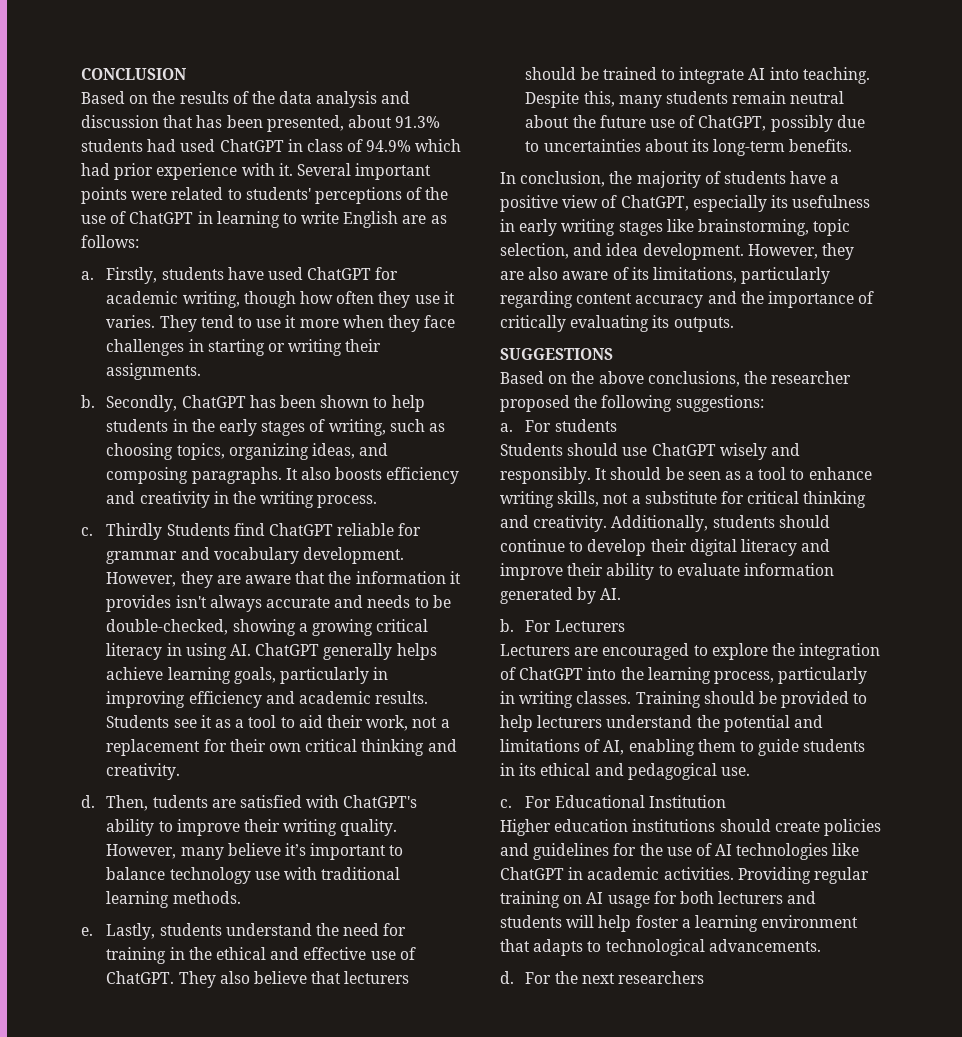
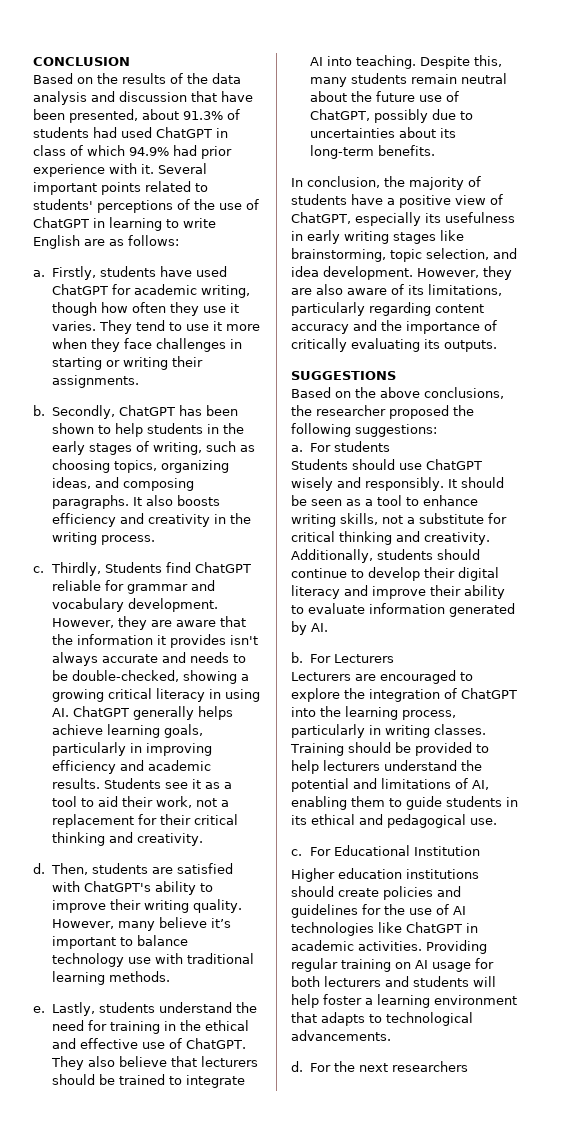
- Based on the results of the data analysis and discussion that has been presented, about 91.3% students had used ChatGPT in class of 94.9% which had prior experience with it.
+ Based on the results of the data analysis and discussion that have been presented, about 91.3% of students had used ChatGPT in class of which 94.9% had prior experience with it.
- Several important points were related to students' perceptions of the use of ChatGPT in learning to write English are as follows:
+ Several important points related to students' perceptions of the use of ChatGPT in learning to write English are as follows:
- Thirdly Students find ChatGPT reliable for grammar and vocabulary development.
+ Thirdly, Students find ChatGPT reliable for grammar and vocabulary development.
- Students see it as a tool to aid their work, not a replacement for their own critical thinking and creativity.
+ Students see it as a tool to aid their work, not a replacement for their critical thinking and creativity.
- Then, tudents are satisfied with ChatGPT's ability to improve their writing quality.
+ Then, students are satisfied with ChatGPT's ability to improve their writing quality.

